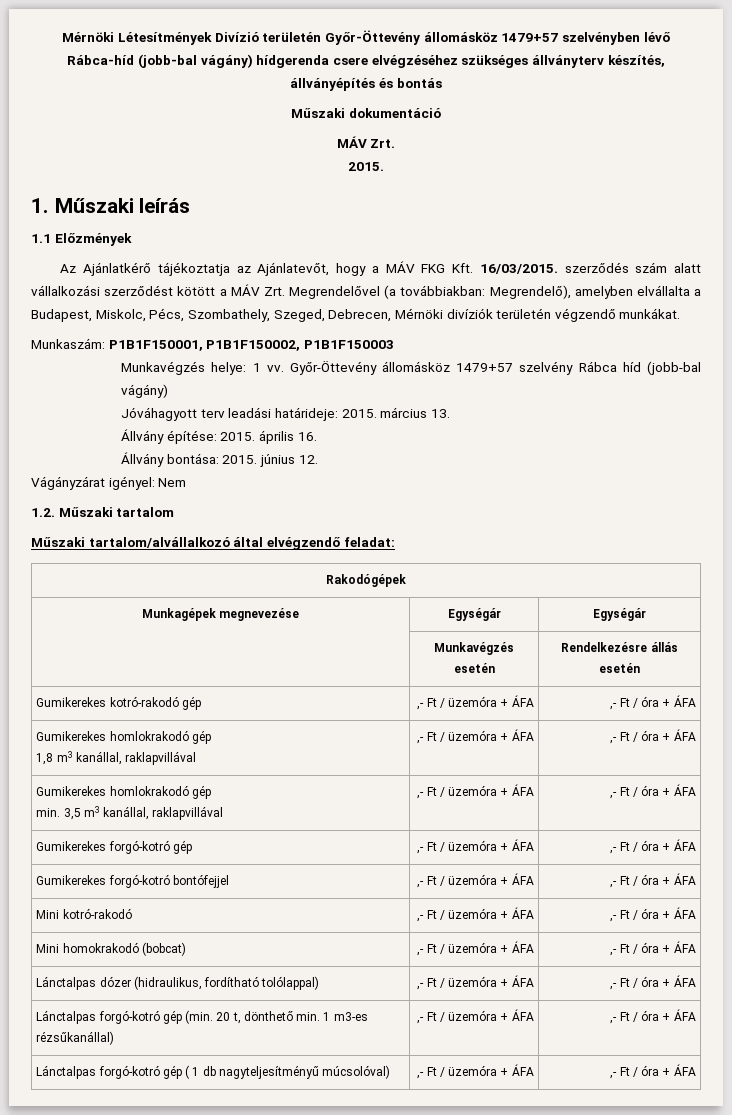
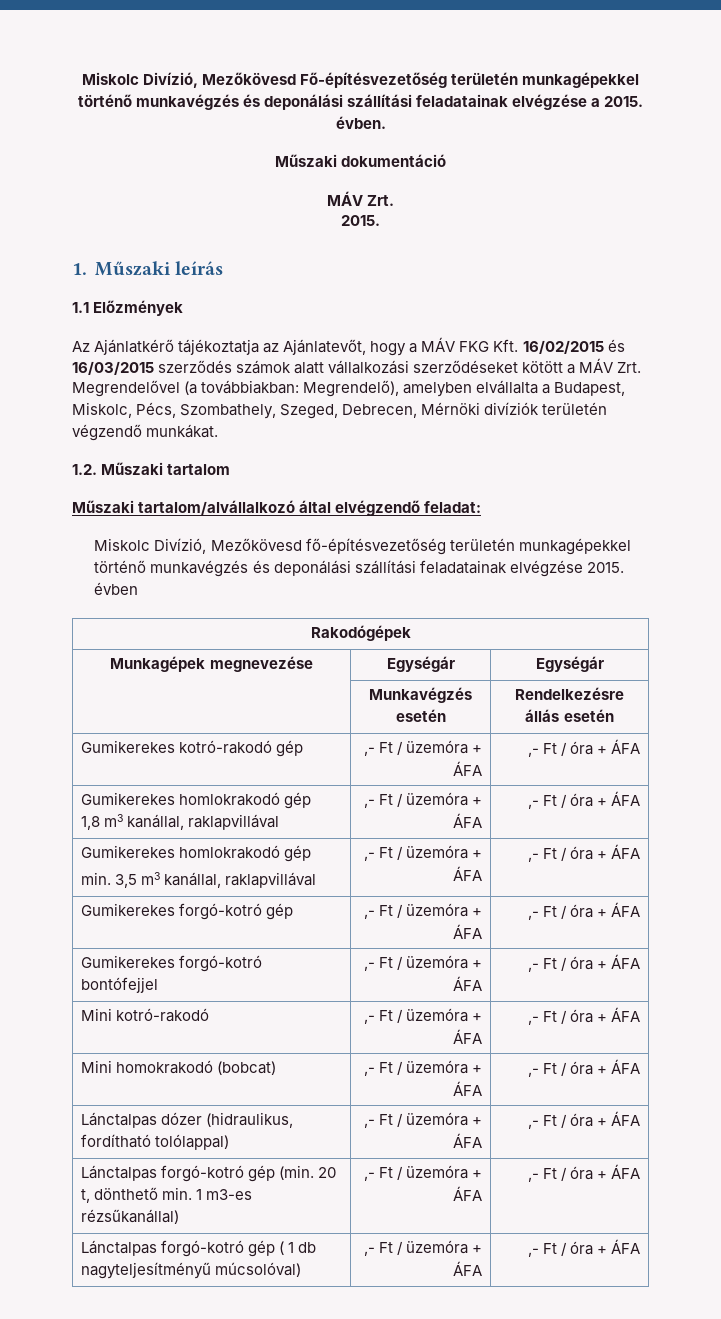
- Mérnöki Létesítmények Divízió területén Győr-Öttevény állomásköz 1479+57 szelvényben lévő Rábca-híd (jobb-bal vágány) hídgerenda csere elvégzéséhez szükséges állványterv készítés, állványépítés és bontás
+ Miskolc Divízió, Mezőkövesd Fő-építésvezetőség területén munkagépekkel történő munkavégzés és deponálási szállítási feladatainak elvégzése a 2015. évben.
- Az Ajánlatkérő tájékoztatja az Ajánlatevőt, hogy a MÁV FKG Kft. 16/03/2015. szerződés szám alatt vállalkozási szerződést kötött a MÁV Zrt. Megrendelővel (a továbbiakban: Megrendelő), amelyben elvállalta a Budapest, Miskolc, Pécs, Szombathely, Szeged, Debrecen, Mérnöki divíziók területén végzendő munkákat.
+ Az Ajánlatkérő tájékoztatja az Ajánlatevőt, hogy a MÁV FKG Kft. 16/02/2015 és 16/03/2015 szerződés számok alatt vállalkozási szerződéseket kötött a MÁV Zrt. Megrendelővel (a továbbiakban: Megrendelő), amelyben elvállalta a Budapest, Miskolc, Pécs, Szombathely, Szeged, Debrecen, Mérnöki divíziók területén végzendő munkákat.
- Munkaszám: P1B1F150001, P1B1F150002, P1B1F150003
- Munkavégzés helye: 1 vv. Győr-Öttevény állomásköz 1479+57 szelvény Rábca híd (jobb-bal vágány)
- Jóváhagyott terv leadási határideje: 2015. március 13.
- Állvány építése: 2015. április 16.
- Állvány bontása: 2015. június 12.
- Vágányzárat igényel: Nem
+ Miskolc Divízió, Mezőkövesd fő-építésvezetőség területén munkagépekkel történő munkavégzés és deponálási szállítási feladatainak elvégzése 2015. évben

